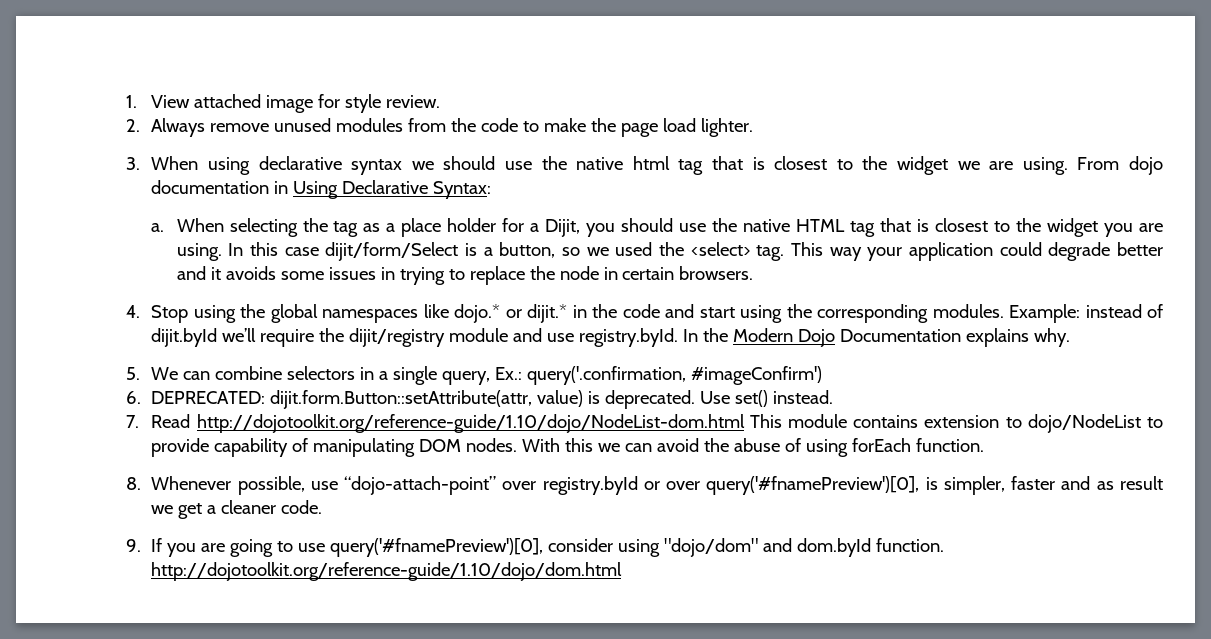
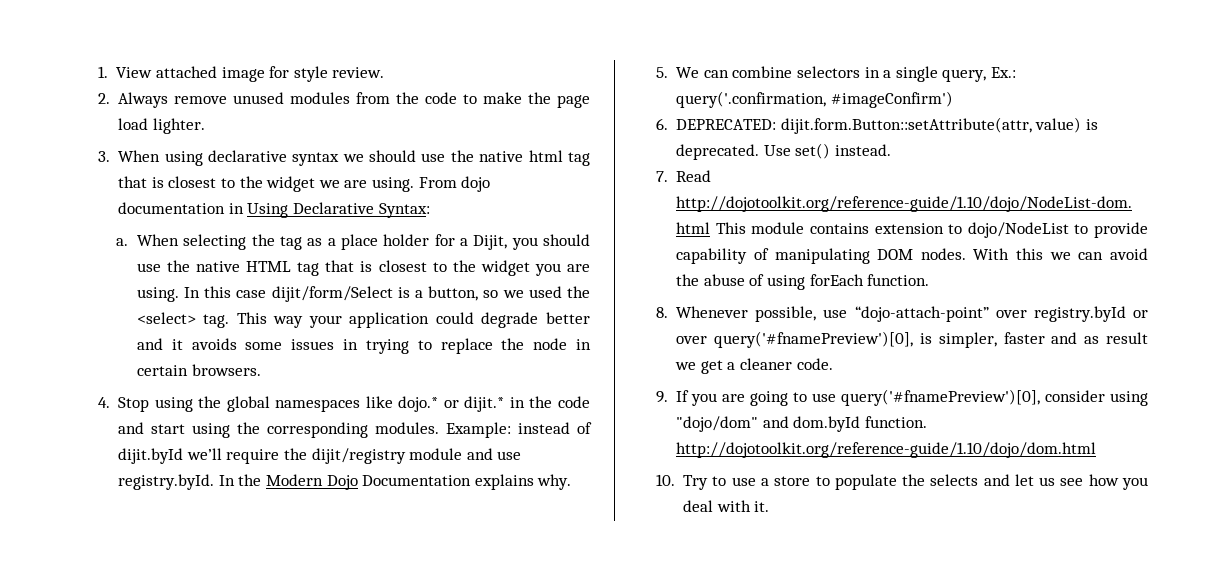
+ 10. Try to use a store to populate the selects and let us see how you deal with it.

